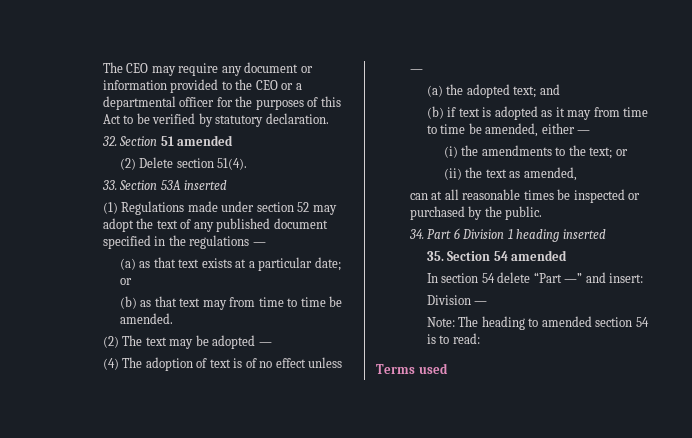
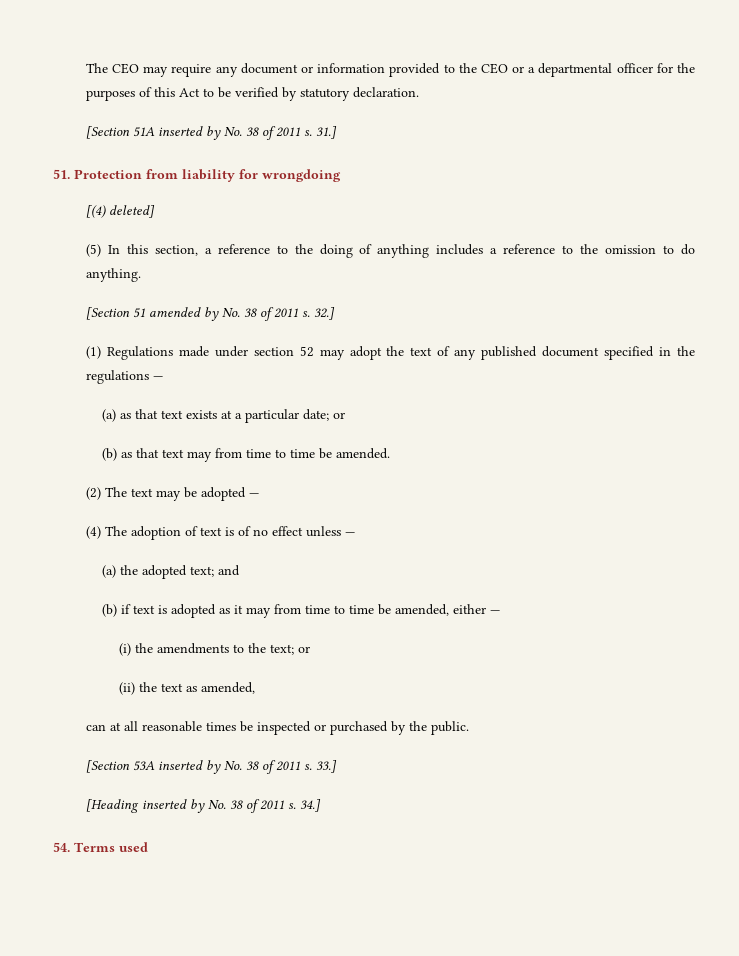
- 32. Section 51 amended
- (2) Delete section 51(4).
- 33. Section 53A inserted
+ [Section 51A inserted by No. 38 of 2011 s. 31.]
+ 51. Protection from liability for wrongdoing
+ [(4) deleted]
+ (5) In this section, a reference to the doing of anything includes a reference to the omission to do anything.
+ [Section 51 amended by No. 38 of 2011 s. 32.]
- 34. Part 6 Division 1 heading inserted
- 35. Section 54 amended
- In section 54 delete “Part —” and insert:
- Division —
- Note: The heading to amended section 54 is to read:
- Terms used
+ [Section 53A inserted by No. 38 of 2011 s. 33.]
+ [Heading inserted by No. 38 of 2011 s. 34.]
+ 54. Terms used

